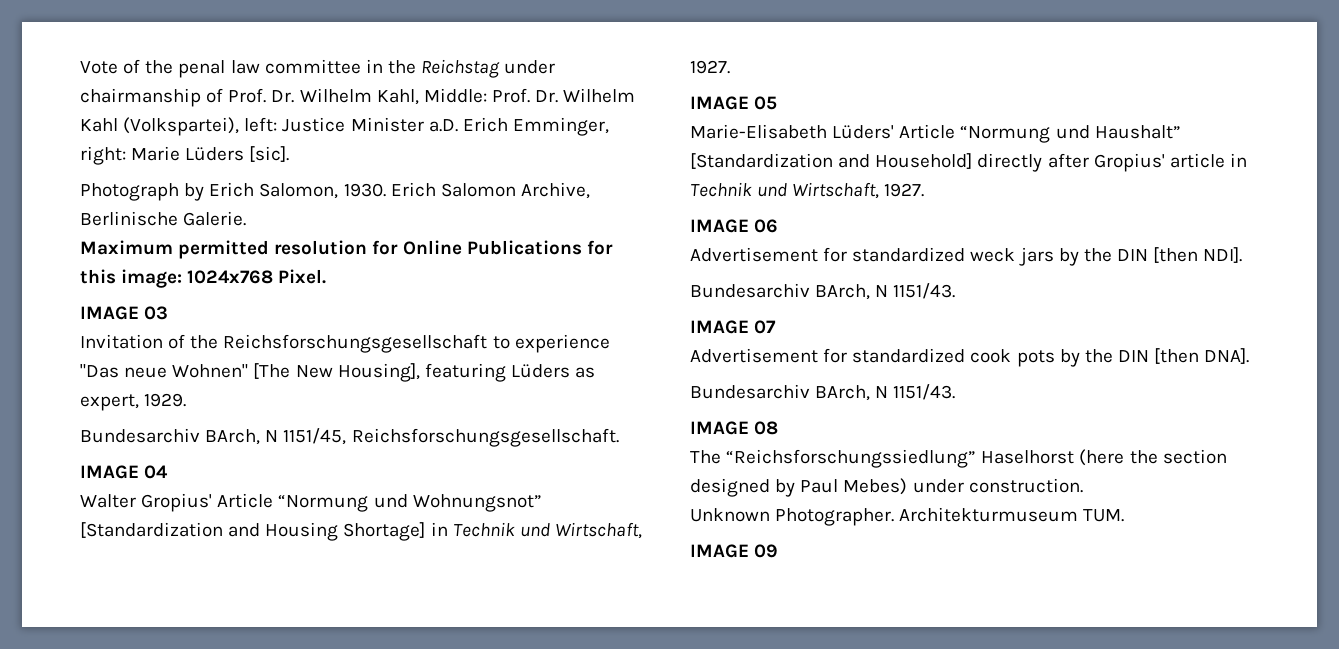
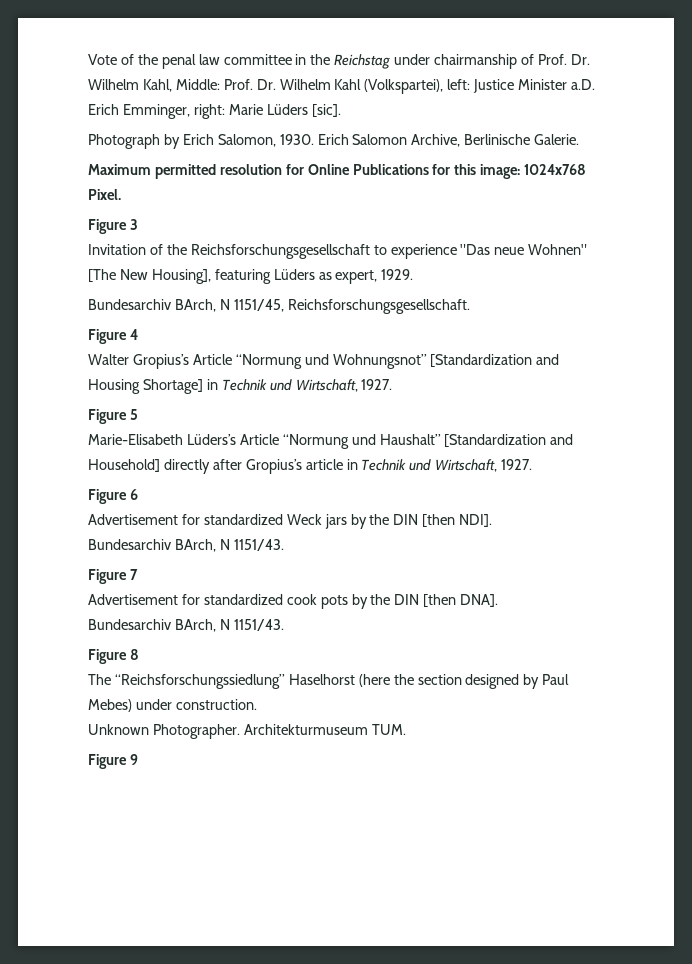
- IMAGE 03
+ Figure 3
- IMAGE 04
+ Figure 4
- Walter Gropius' Article “Normung und Wohnungsnot” [Standardization and Housing Shortage] in Technik und Wirtschaft, 1927.
+ Walter Gropius’s Article “Normung und Wohnungsnot” [Standardization and Housing Shortage] in Technik und Wirtschaft, 1927.
- IMAGE 05
+ Figure 5
- Marie-Elisabeth Lüders' Article “Normung und Haushalt” [Standardization and Household] directly after Gropius' article in Technik und Wirtschaft, 1927.
+ Marie-Elisabeth Lüders’s Article “Normung und Haushalt” [Standardization and Household] directly after Gropius’s article in Technik und Wirtschaft, 1927.
- IMAGE 06
- Advertisement for standardized weck jars by the DIN [then NDI].
+ Figure 6
+ Advertisement for standardized Weck jars by the DIN [then NDI].
- IMAGE 07
+ Figure 7
- IMAGE 08
+ Figure 8
- IMAGE 09
+ Figure 9

